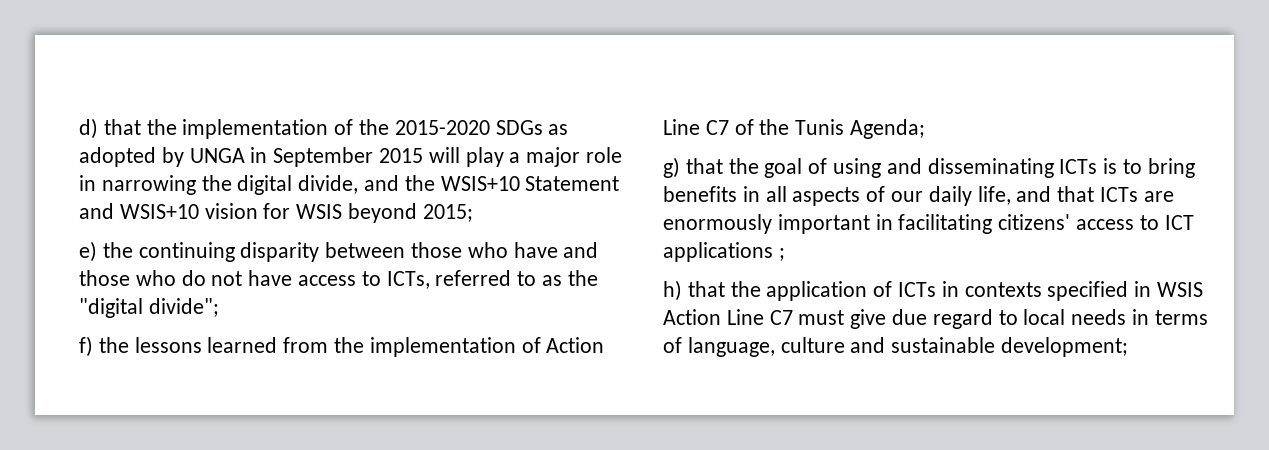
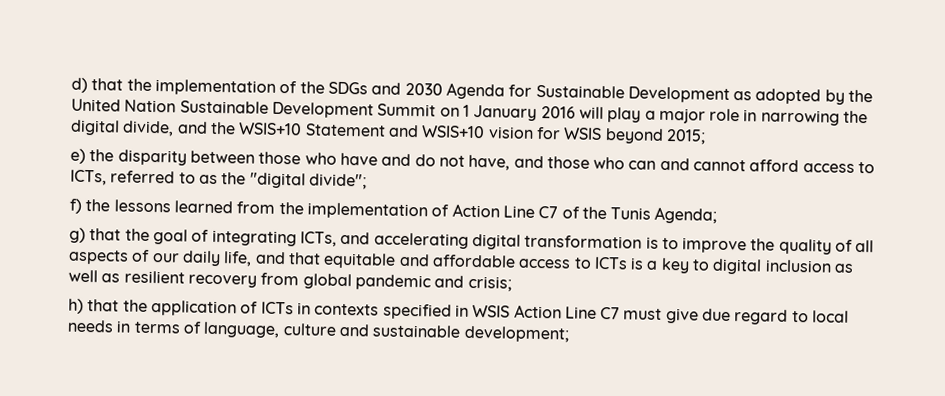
- d) that the implementation of the 2015-2020 SDGs as adopted by UNGA in September 2015 will play a major role in narrowing the digital divide, and the WSIS+10 Statement and WSIS+10 vision for WSIS beyond 2015;
+ d) that the implementation of the SDGs and 2030 Agenda for Sustainable Development as adopted by the United Nation Sustainable Development Summit on 1 January 2016 will play a major role in narrowing the digital divide, and the WSIS+10 Statement and WSIS+10 vision for WSIS beyond 2015;
- e) the continuing disparity between those who have and those who do not have access to ICTs, referred to as the "digital divide";
+ e) the disparity between those who have and do not have, and those who can and cannot afford access to ICTs, referred to as the "digital divide";
- g) that the goal of using and disseminating ICTs is to bring benefits in all aspects of our daily life, and that ICTs are enormously important in facilitating citizens' access to ICT applications ;
+ g) that the goal of integrating ICTs, and accelerating digital transformation is to improve the quality of all aspects of our daily life, and that equitable and affordable access to ICTs is a key to digital inclusion as well as resilient recovery from global pandemic and crisis;

